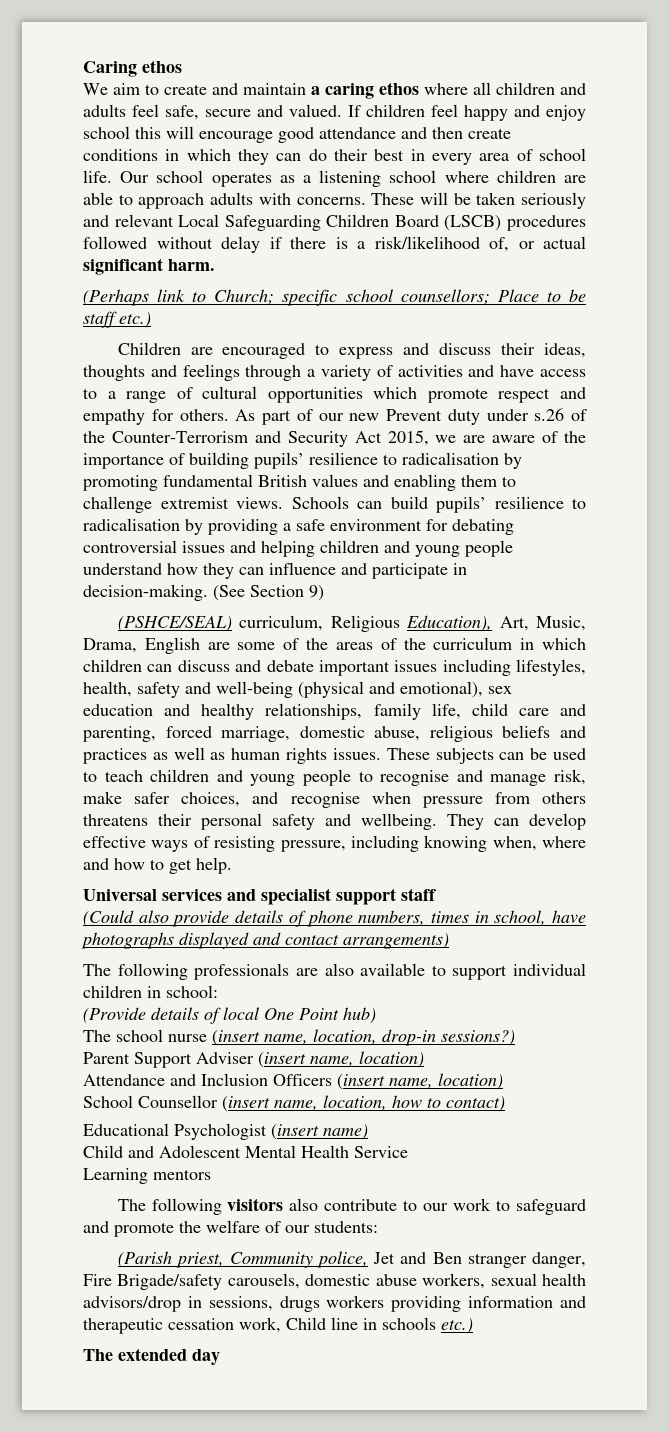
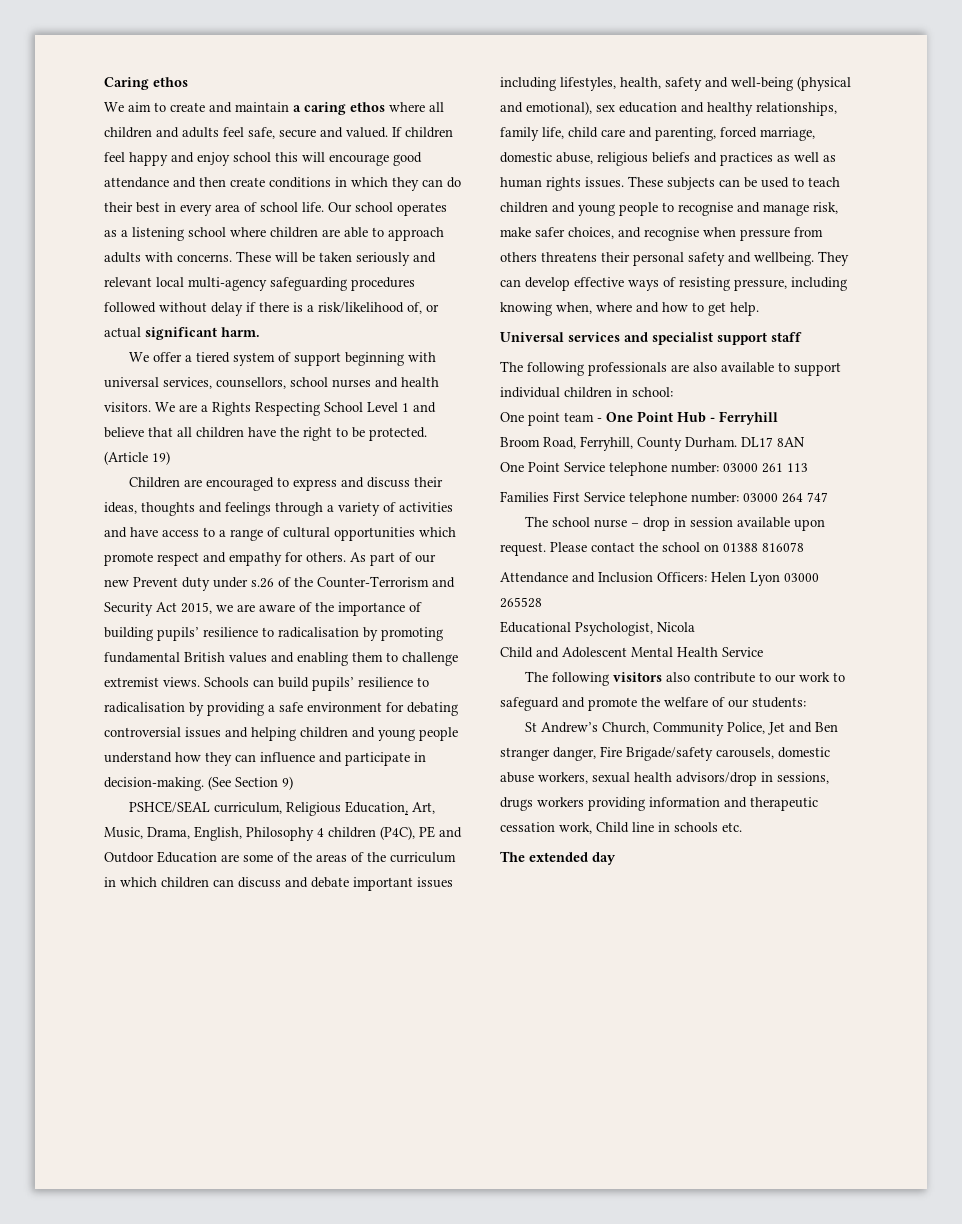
- These will be taken seriously and relevant Local Safeguarding Children Board (LSCB) procedures followed without delay if there is a risk/likelihood of, or actual significant harm.
+ These will be taken seriously and relevant local multi-agency safeguarding procedures followed without delay if there is a risk/likelihood of, or actual significant harm.
- (Perhaps link to Church; specific school counsellors; Place to be staff etc.)
+ We offer a tiered system of support beginning with universal services, counsellors, school nurses and health visitors. We are a Rights Respecting School Level 1 and believe that all children have the right to be protected. (Article 19)
- (PSHCE/SEAL) curriculum, Religious Education), Art, Music, Drama, English are some of the areas of the curriculum in which children can discuss and debate important issues including lifestyles, health, safety and well-being (physical and emotional), sex education and healthy relationships, family life, child care and parenting, forced marriage, domestic abuse, religious beliefs and practices as well as human rights issues.
+ PSHCE/SEAL curriculum, Religious Education, Art, Music, Drama, English, Philosophy 4 children (P4C), PE and Outdoor Education are some of the areas of the curriculum in which children can discuss and debate important issues including lifestyles, health, safety and well-being (physical and emotional), sex education and healthy relationships, family life, child care and parenting, forced marriage, domestic abuse, religious beliefs and practices as well as human rights issues.
- (Could also provide details of phone numbers, times in school, have photographs displayed and contact arrangements)
- (Provide details of local One Point hub)
- The school nurse (insert name, location, drop-in sessions?)
- Parent Support Adviser (insert name, location)
- Attendance and Inclusion Officers (insert name, location)
- School Counsellor (insert name, location, how to contact)
- Educational Psychologist (insert name)
+ One point team - One Point Hub - Ferryhill
+ Broom Road, Ferryhill, County Durham. DL17 8AN
+ One Point Service telephone number: 03000 261 113
+ Families First Service telephone number: 03000 264 747
+ The school nurse – drop in session available upon request. Please contact the school on 01388 816078
+ Attendance and Inclusion Officers: Helen Lyon 03000 265528
+ Educational Psychologist, Nicola
- Learning mentors
- (Parish priest, Community police, Jet and Ben stranger danger, Fire Brigade/safety carousels, domestic abuse workers, sexual health advisors/drop in sessions, drugs workers providing information and therapeutic cessation work, Child line in schools etc.)
+ St Andrew’s Church, Community Police, Jet and Ben stranger danger, Fire Brigade/safety carousels, domestic abuse workers, sexual health advisors/drop in sessions, drugs workers providing information and therapeutic cessation work, Child line in schools etc.

